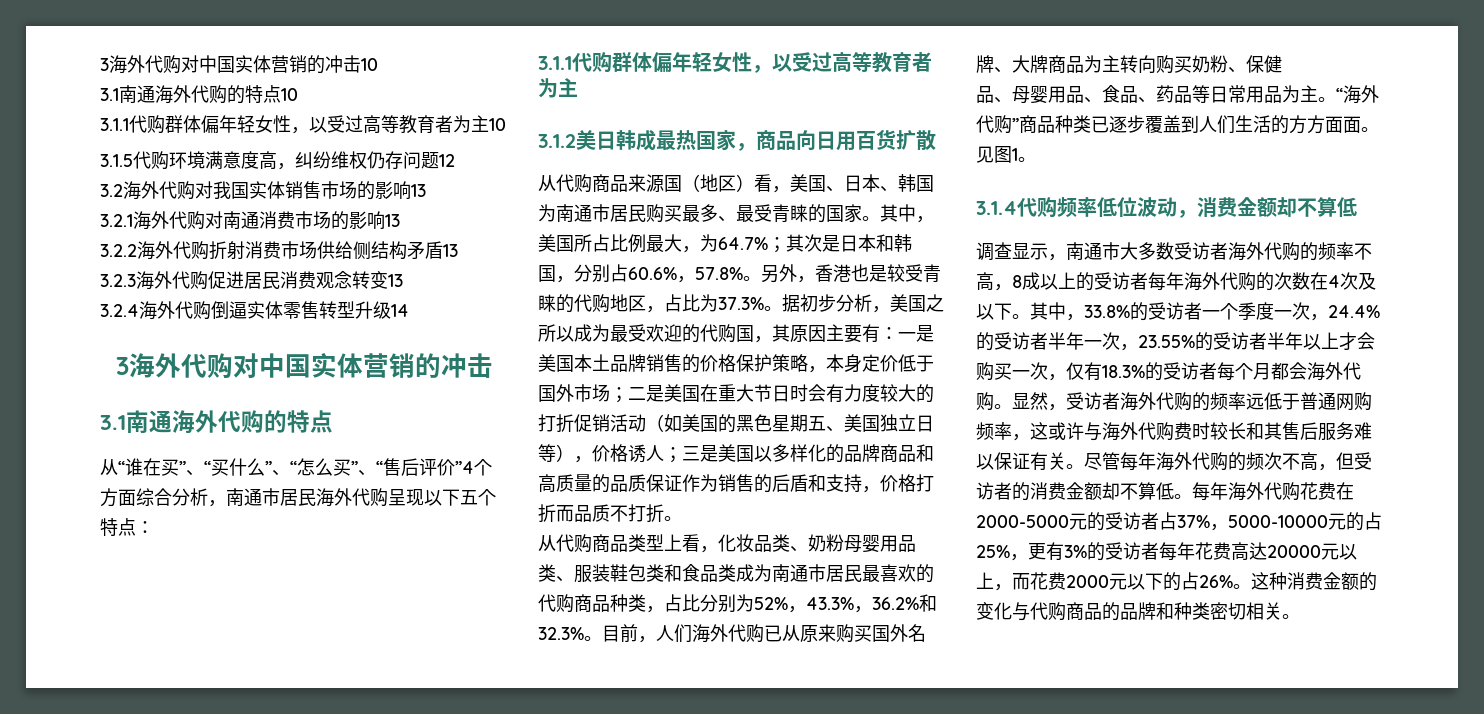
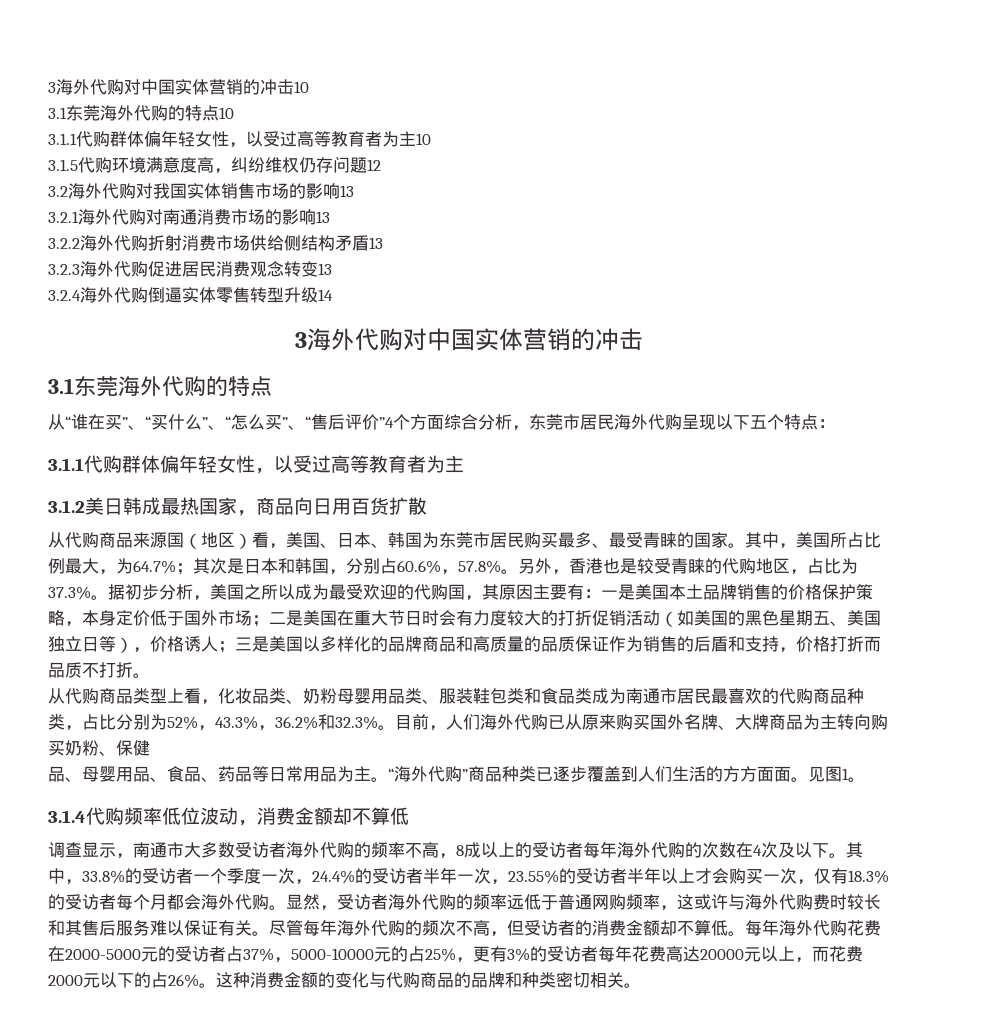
- 3.1南通海外代购的特点10
+ 3.1东莞海外代购的特点10
  3.2.4海外代购倒逼实体零售转型升级14
  3海外代购对中国实体营销的冲击
- 3.1南通海外代购的特点
+ 3.1东莞海外代购的特点
- 从“谁在买”、“买什么”、“怎么买”、“售后评价”4个方面综合分析，南通市居民海外代购呈现以下五个特点：
+ 从“谁在买”、“买什么”、“怎么买”、“售后评价”4个方面综合分析，东莞市居民海外代购呈现以下五个特点：
- 从代购商品来源国（地区）看，美国、日本、韩国为南通市居民购买最多、最受青睐的国家。
+ 从代购商品来源国（地区）看，美国、日本、韩国为东莞市居民购买最多、最受青睐的国家。

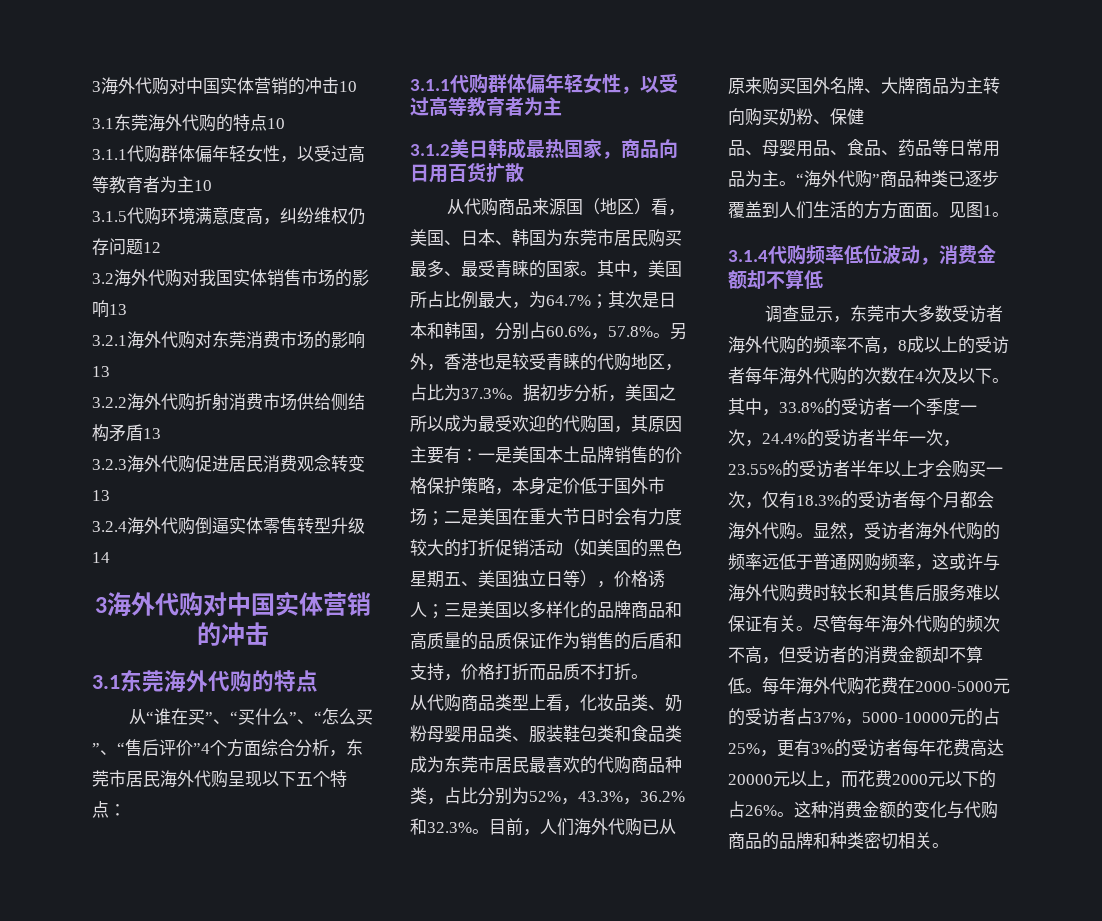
- 3.2.1海外代购对南通消费市场的影响13
+ 3.2.1海外代购对东莞消费市场的影响13
- 从代购商品类型上看，化妆品类、奶粉母婴用品类、服装鞋包类和食品类成为南通市居民最喜欢的代购商品种类，占比分别为52%，43.3%，36.2%和32.3%。
+ 从代购商品类型上看，化妆品类、奶粉母婴用品类、服装鞋包类和食品类成为东莞市居民最喜欢的代购商品种类，占比分别为52%，43.3%，36.2%和32.3%。
- 调查显示，南通市大多数受访者海外代购的频率不高，8成以上的受访者每年海外代购的次数在4次及以下。
+ 调查显示，东莞市大多数受访者海外代购的频率不高，8成以上的受访者每年海外代购的次数在4次及以下。

